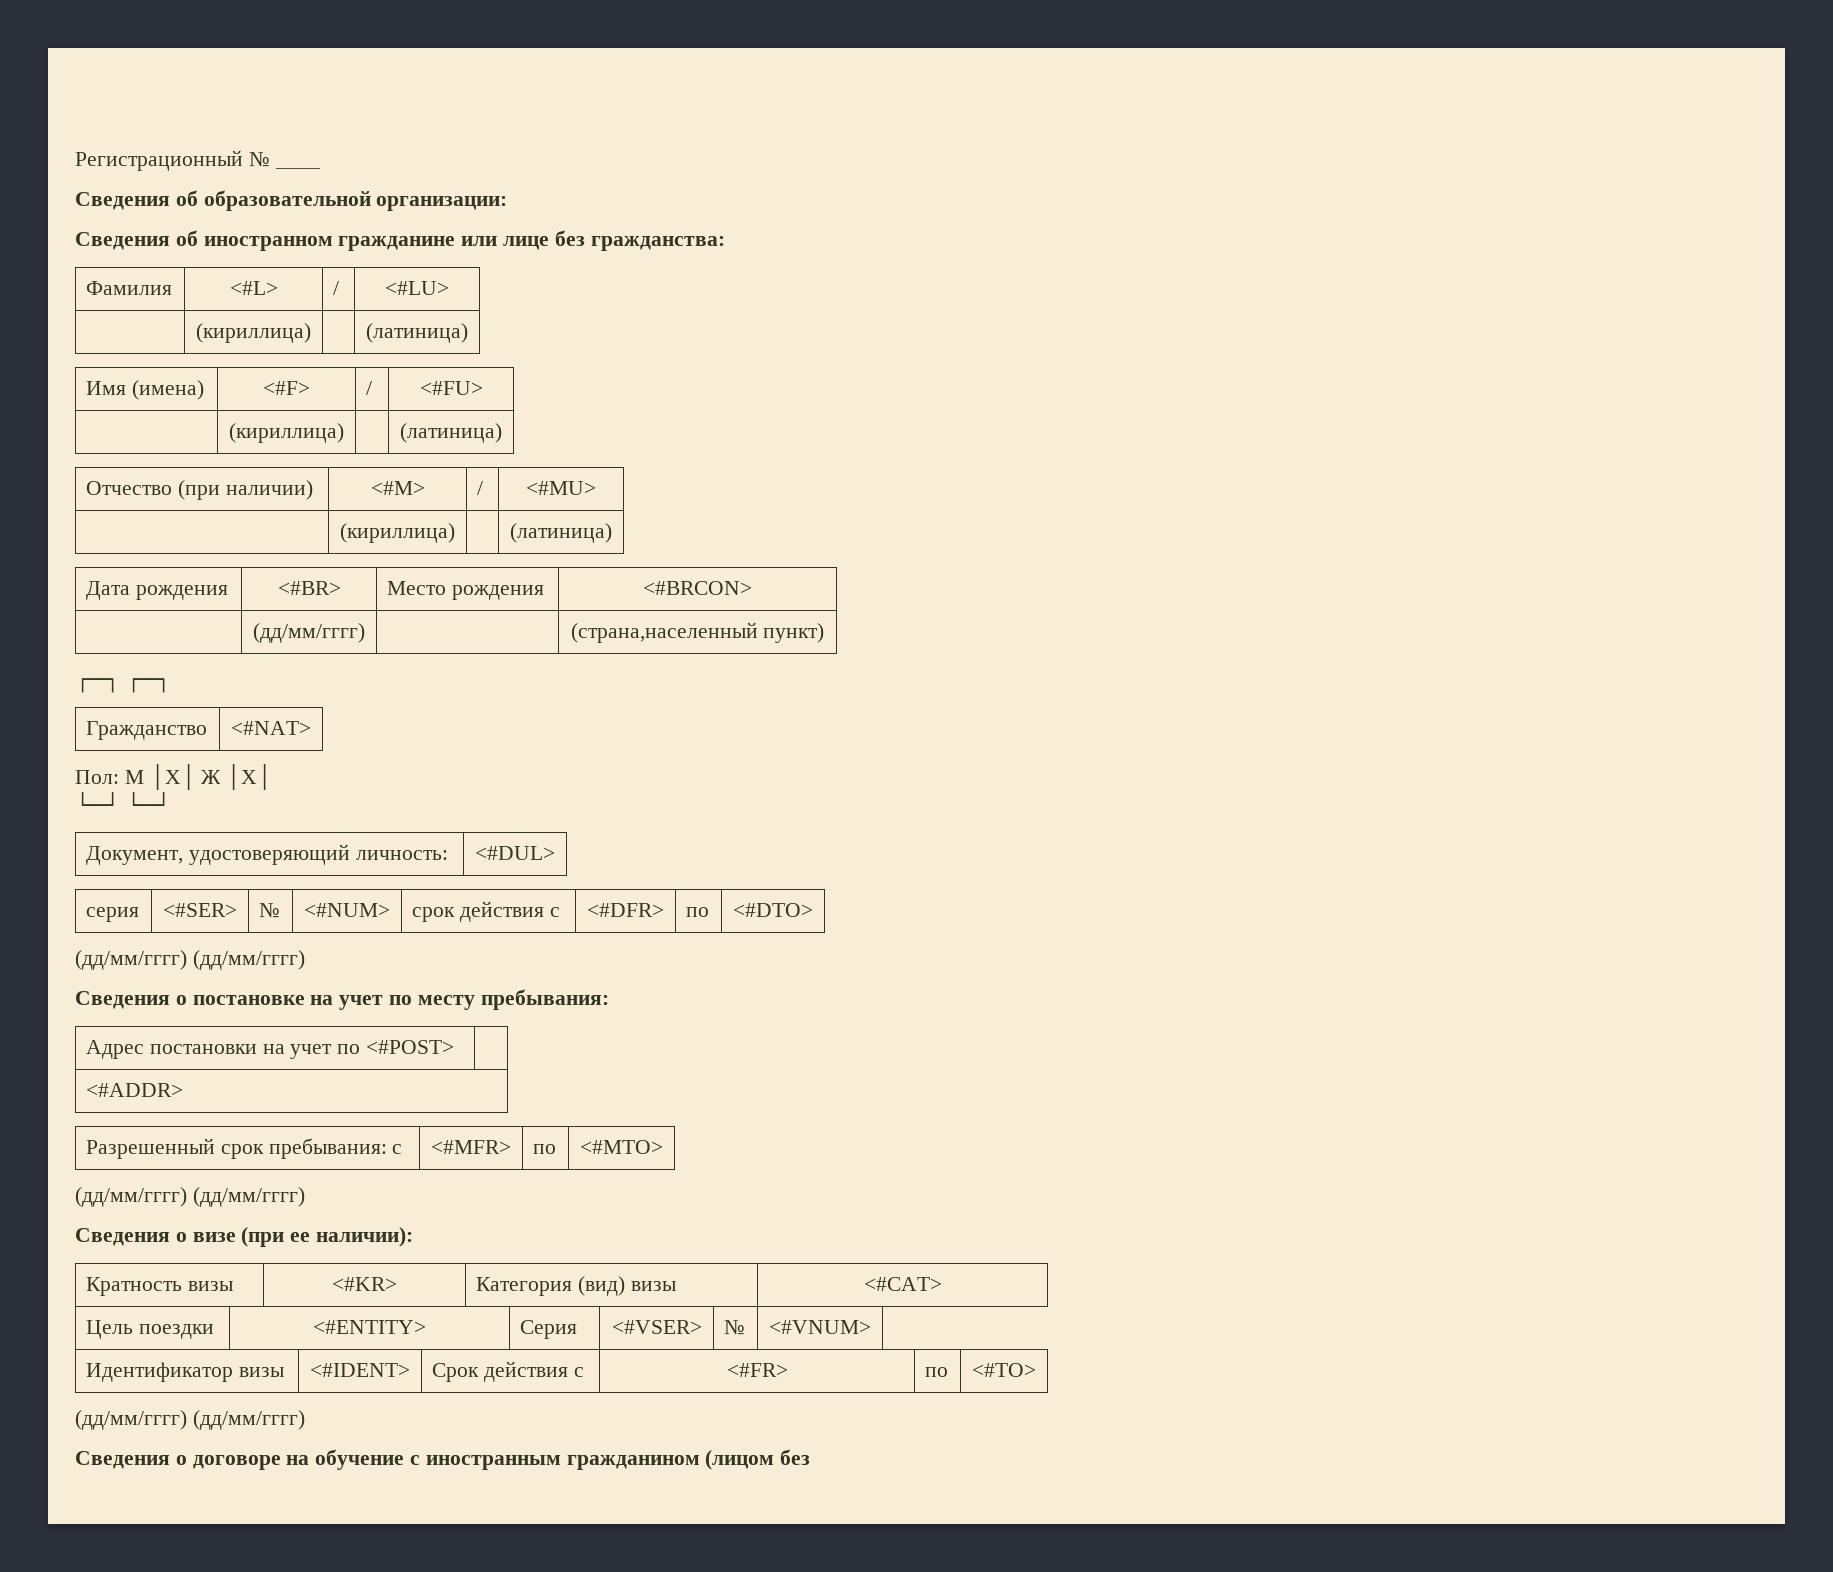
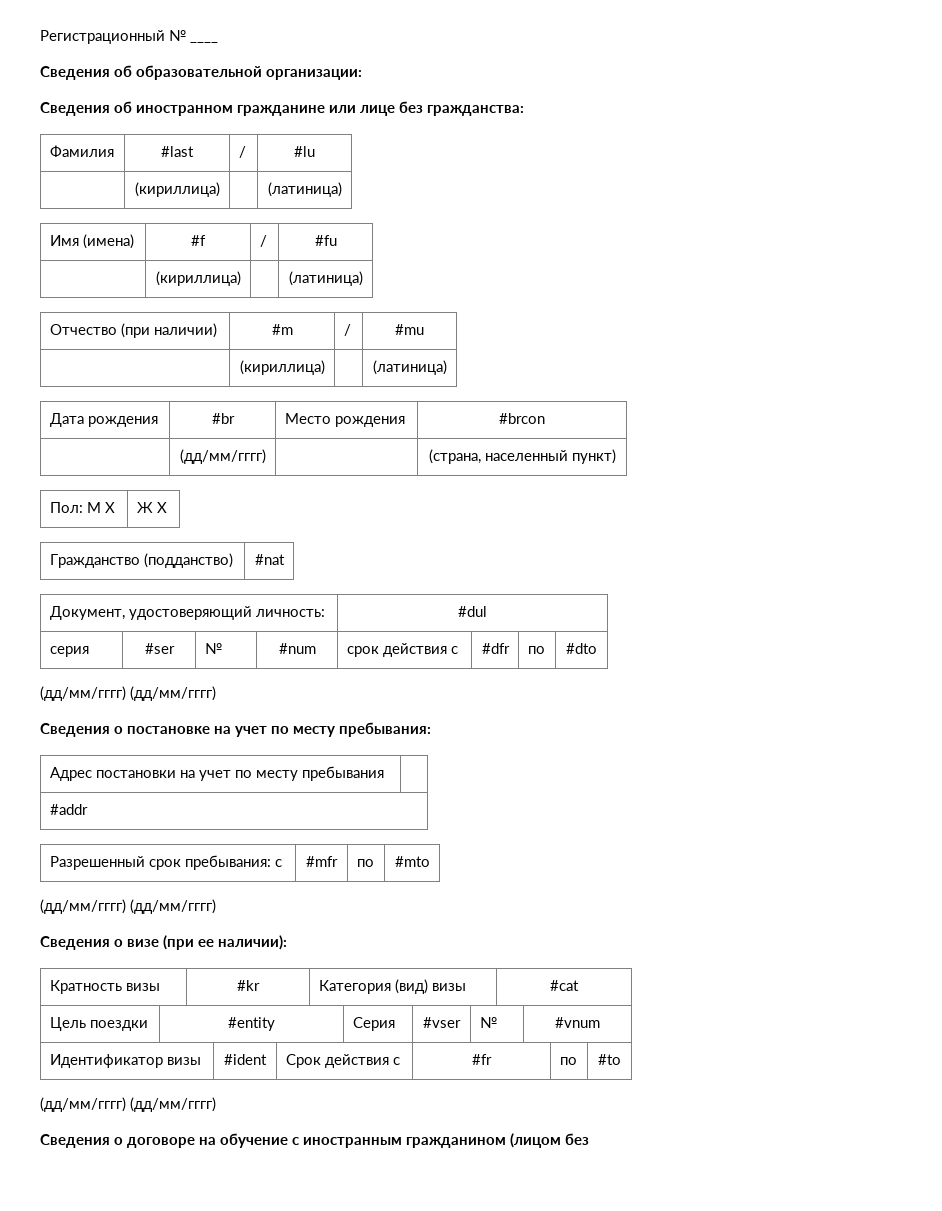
- Фамилия | <#L> | / | <#LU>
+ Фамилия | #last | / | #lu
- Имя (имена) | <#F> | / | <#FU>
+ Имя (имена) | #f | / | #fu
- Отчество (при наличии) | <#M> | / | <#MU>
+ Отчество (при наличии) | #m | / | #mu
- Дата рождения | <#BR> | Место рождения | <#BRCON>
+ Дата рождения | #br | Место рождения | #brcon
- | (дд/мм/гггг) | | (страна,населенный пункт)
+ | (дд/мм/гггг) | | (страна, населенный пункт)
- ┌─┐ ┌─┐
- Гражданство | <#NAT>
- Пол: М │X│ Ж │X│
- └─┘ └─┘
+ Пол: М X | Ж X
+ Гражданство (подданство) | #nat
- Документ, удостоверяющий личность: | <#DUL>
+ Документ, удостоверяющий личность: | #dul
- серия | <#SER> | № | <#NUM> | срок действия с | <#DFR> | по | <#DTO>
+ серия | #ser | № | #num | срок действия с | #dfr | по | #dto
- Адрес постановки на учет по <#POST> |
- <#ADDR>
+ Адрес постановки на учет по месту пребывания |
+ #addr
- Разрешенный срок пребывания: с | <#MFR> | по | <#MTO>
+ Разрешенный срок пребывания: с | #mfr | по | #mto
- Кратность визы | <#KR> | Категория (вид) визы | <#CAT>
+ Кратность визы | #kr | Категория (вид) визы | #cat
- Цель поездки | <#ENTITY> | Серия | <#VSER> | № | <#VNUM>
+ Цель поездки | #entity | Серия | #vser | № | #vnum
- Идентификатор визы | <#IDENT> | Срок действия с | <#FR> | по | <#TO>
+ Идентификатор визы | #ident | Срок действия с | #fr | по | #to

